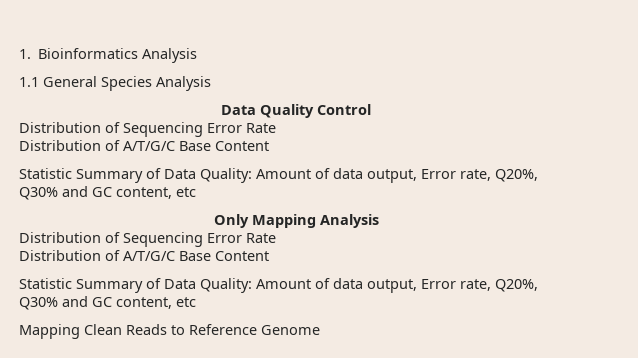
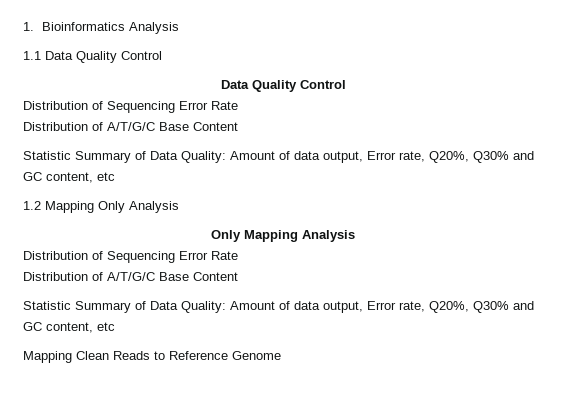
- 1.1 General Species Analysis
+ 1.1 Data Quality Control
+ 1.2 Mapping Only Analysis

